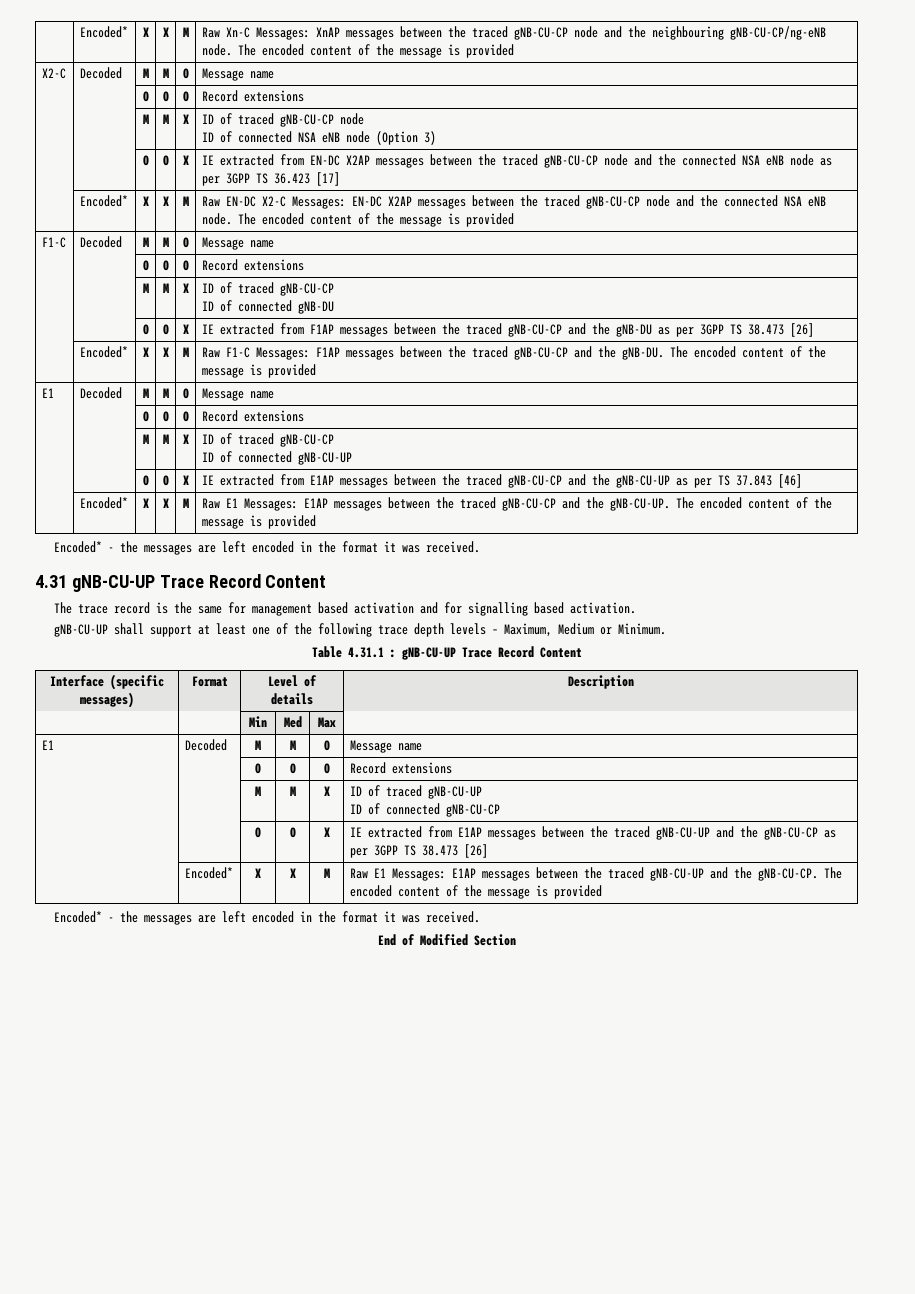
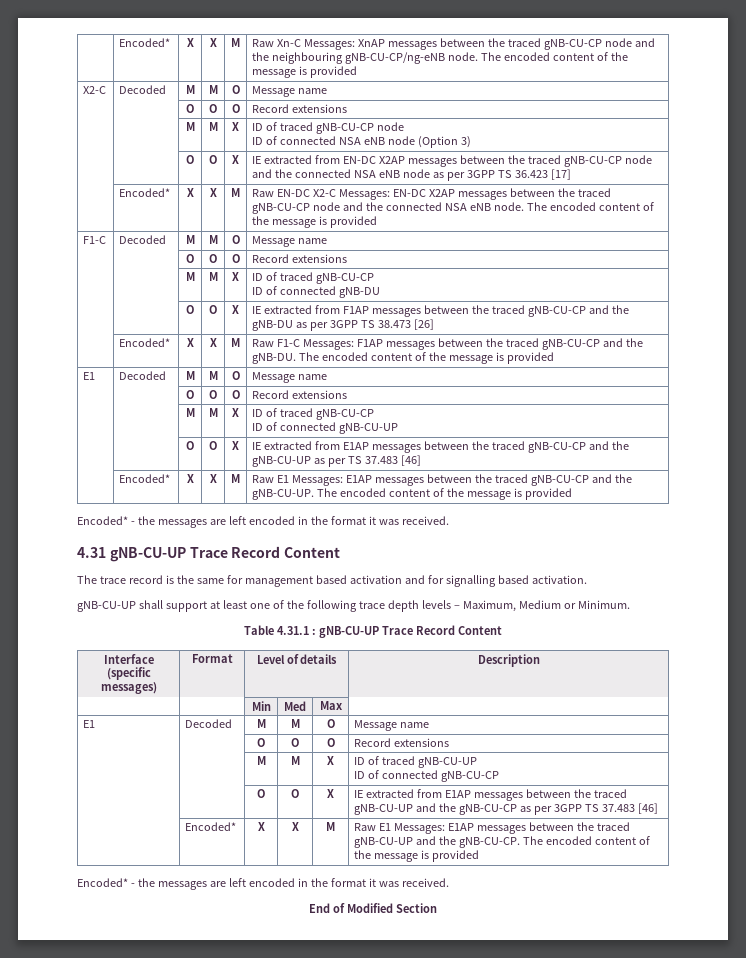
- | | O | O | X | IE extracted from E1AP messages between the traced gNB-CU-CP and the gNB-CU-UP as per TS 37.843 [46]
+ | | O | O | X | IE extracted from E1AP messages between the traced gNB-CU-CP and the gNB-CU-UP as per TS 37.483 [46]
- | | O | O | X | IE extracted from E1AP messages between the traced gNB-CU-UP and the gNB-CU-CP as per 3GPP TS 38.473 [26]
+ | | O | O | X | IE extracted from E1AP messages between the traced gNB-CU-UP and the gNB-CU-CP as per 3GPP TS 37.483 [46]

